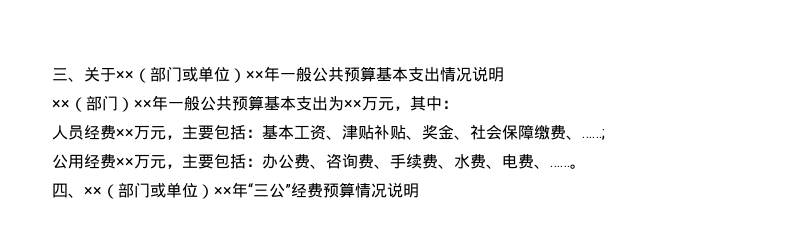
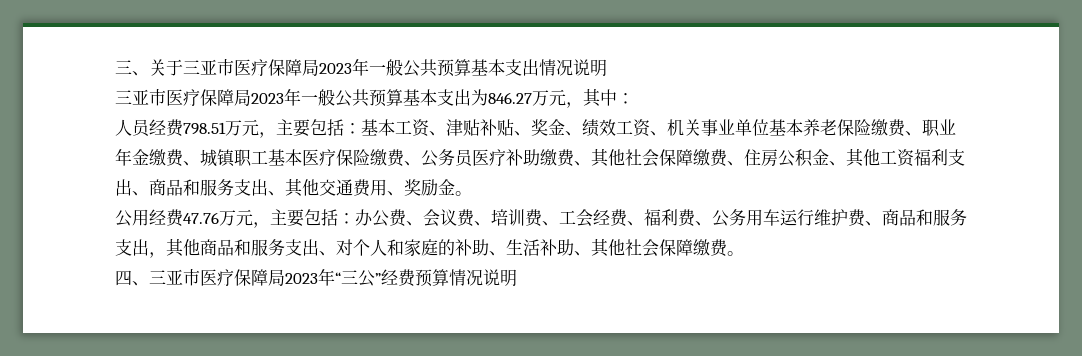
- 三、关于××（部门或单位）××年一般公共预算基本支出情况说明
+ 三、关于三亚市医疗保障局2023年一般公共预算基本支出情况说明
- ××（部门）××年一般公共预算基本支出为××万元，其中：
+ 三亚市医疗保障局2023年一般公共预算基本支出为846.27万元，其中：
- 人员经费××万元，主要包括：基本工资、津贴补贴、奖金、社会保障缴费、……;
+ 人员经费798.51万元，主要包括：基本工资、津贴补贴、奖金、绩效工资、机关事业单位基本养老保险缴费、职业年金缴费、城镇职工基本医疗保险缴费、公务员医疗补助缴费、其他社会保障缴费、住房公积金、其他工资福利支出、商品和服务支出、其他交通费用、奖励金。
- 公用经费××万元，主要包括：办公费、咨询费、手续费、水费、电费、……。
- 四、××（部门或单位）××年“三公”经费预算情况说明
+ 公用经费47.76万元，主要包括：办公费、会议费、培训费、工会经费、福利费、公务用车运行维护费、商品和服务支出，其他商品和服务支出、对个人和家庭的补助、生活补助、其他社会保障缴费。
+ 四、三亚市医疗保障局2023年“三公”经费预算情况说明

